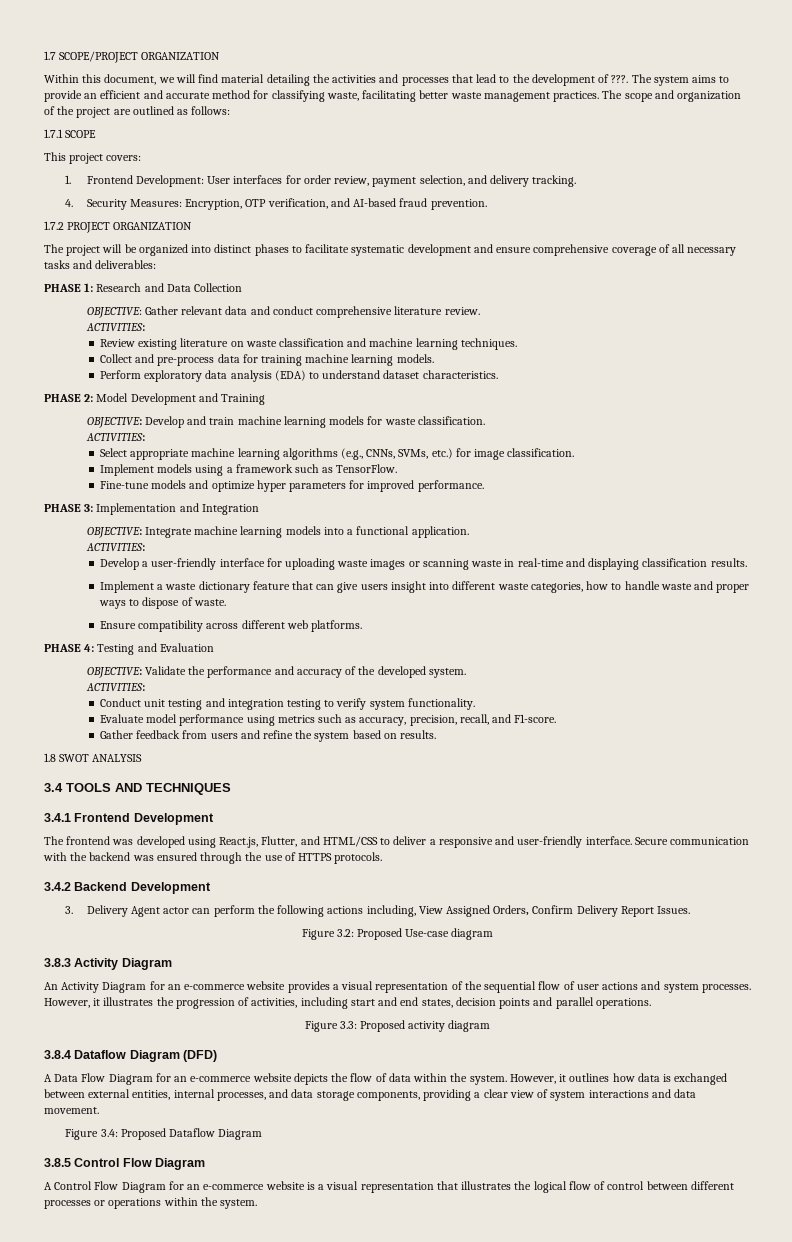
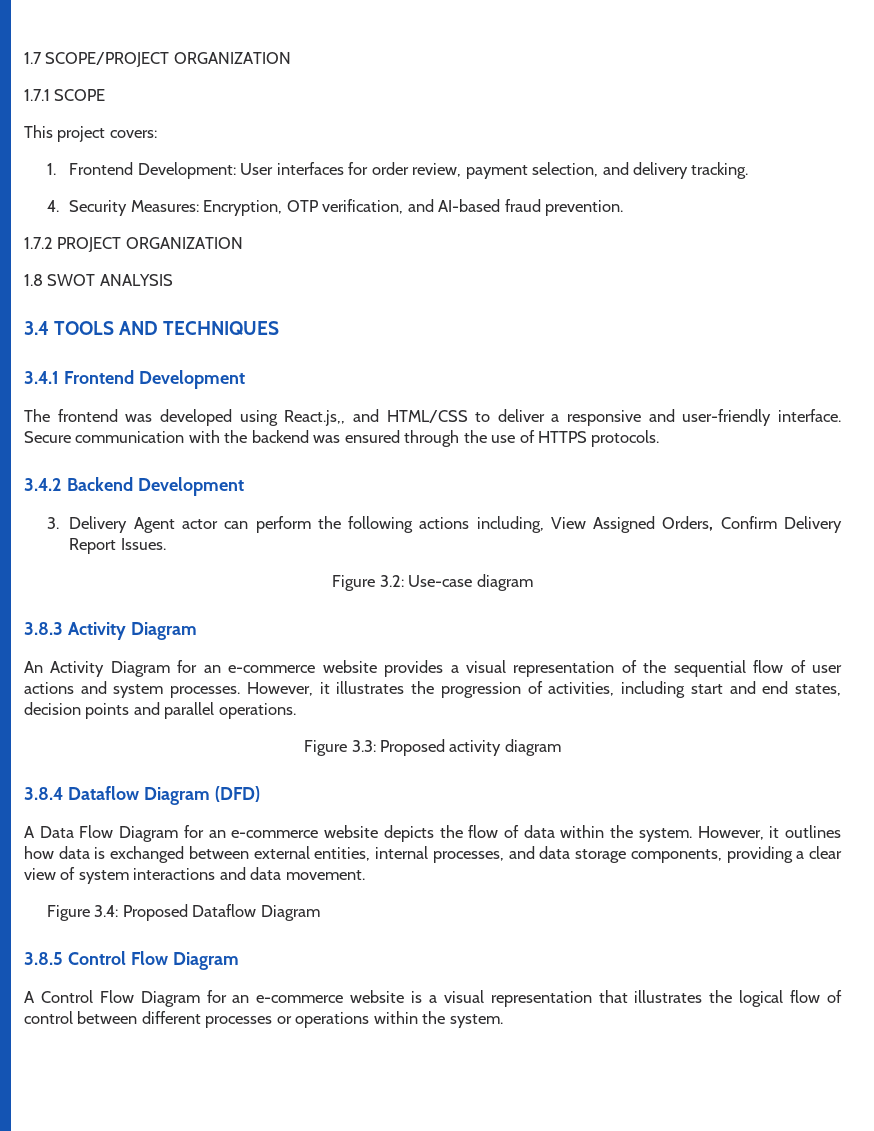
- Within this document, we will find material detailing the activities and processes that lead to the development of ???. The system aims to provide an efficient and accurate method for classifying waste, facilitating better waste management practices. The scope and organization of the project are outlined as follows:
- The project will be organized into distinct phases to facilitate systematic development and ensure comprehensive coverage of all necessary tasks and deliverables:
- PHASE 1: Research and Data Collection
- OBJECTIVE: Gather relevant data and conduct comprehensive literature review.
- ACTIVITIES:
- Review existing literature on waste classification and machine learning techniques.
- Collect and pre-process data for training machine learning models.
- Perform exploratory data analysis (EDA) to understand dataset characteristics.
- PHASE 2: Model Development and Training
- OBJECTIVE: Develop and train machine learning models for waste classification.
- ACTIVITIES:
- Select appropriate machine learning algorithms (e.g., CNNs, SVMs, etc.) for image classification.
- Implement models using a framework such as TensorFlow.
- Fine-tune models and optimize hyper parameters for improved performance.
- PHASE 3: Implementation and Integration
- OBJECTIVE: Integrate machine learning models into a functional application.
- ACTIVITIES:
- Develop a user-friendly interface for uploading waste images or scanning waste in real-time and displaying classification results.
- Implement a waste dictionary feature that can give users insight into different waste categories, how to handle waste and proper ways to dispose of waste.
- Ensure compatibility across different web platforms.
- PHASE 4: Testing and Evaluation
- OBJECTIVE: Validate the performance and accuracy of the developed system.
- ACTIVITIES:
- Conduct unit testing and integration testing to verify system functionality.
- Evaluate model performance using metrics such as accuracy, precision, recall, and F1-score.
- Gather feedback from users and refine the system based on results.
- The frontend was developed using React.js, Flutter, and HTML/CSS to deliver a responsive and user-friendly interface.
+ The frontend was developed using React.js,, and HTML/CSS to deliver a responsive and user-friendly interface.
- Figure 3.2: Proposed Use-case diagram
+ Figure 3.2: Use-case diagram

